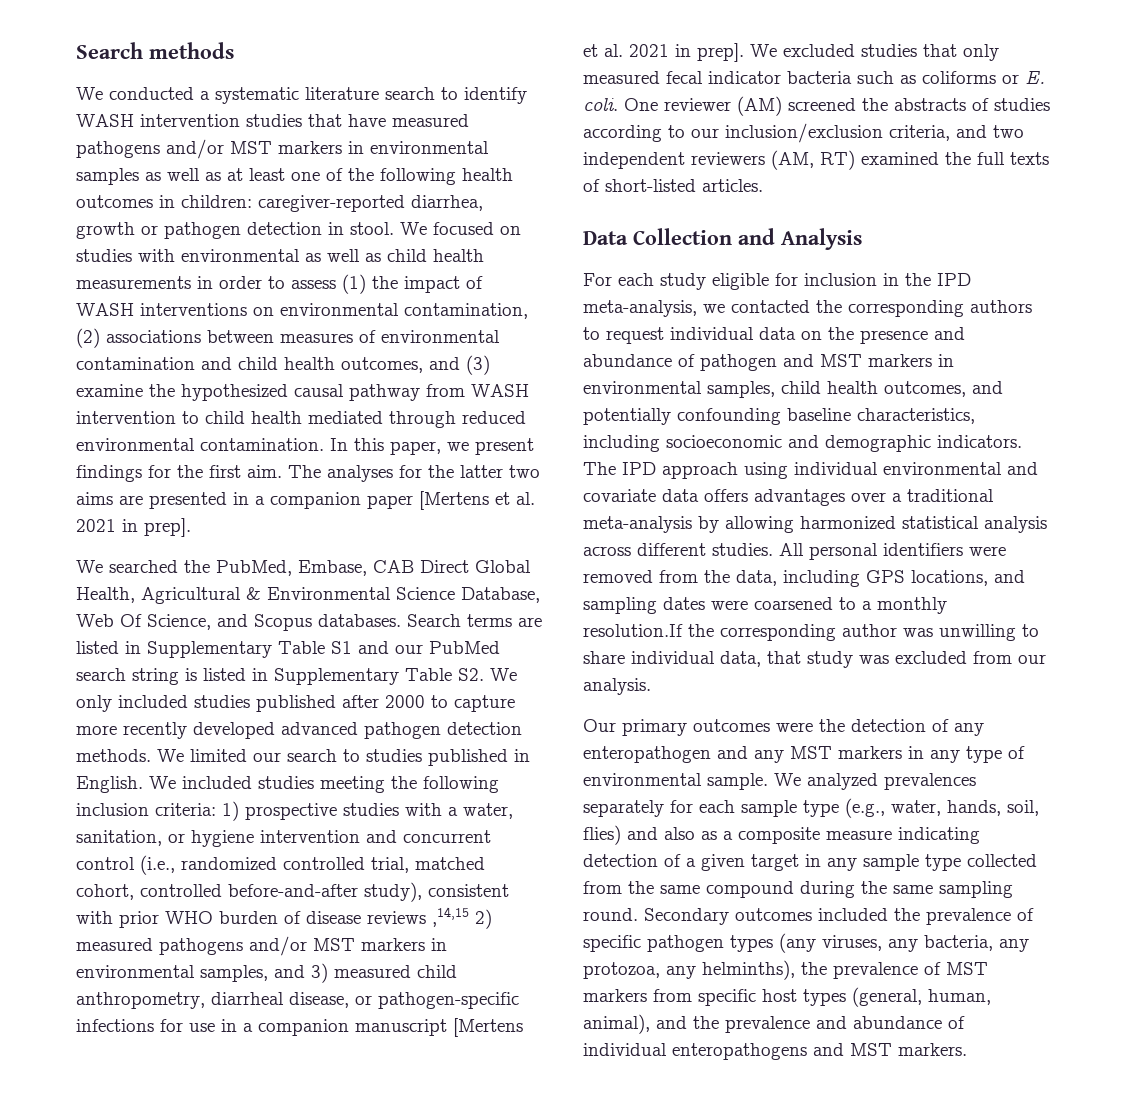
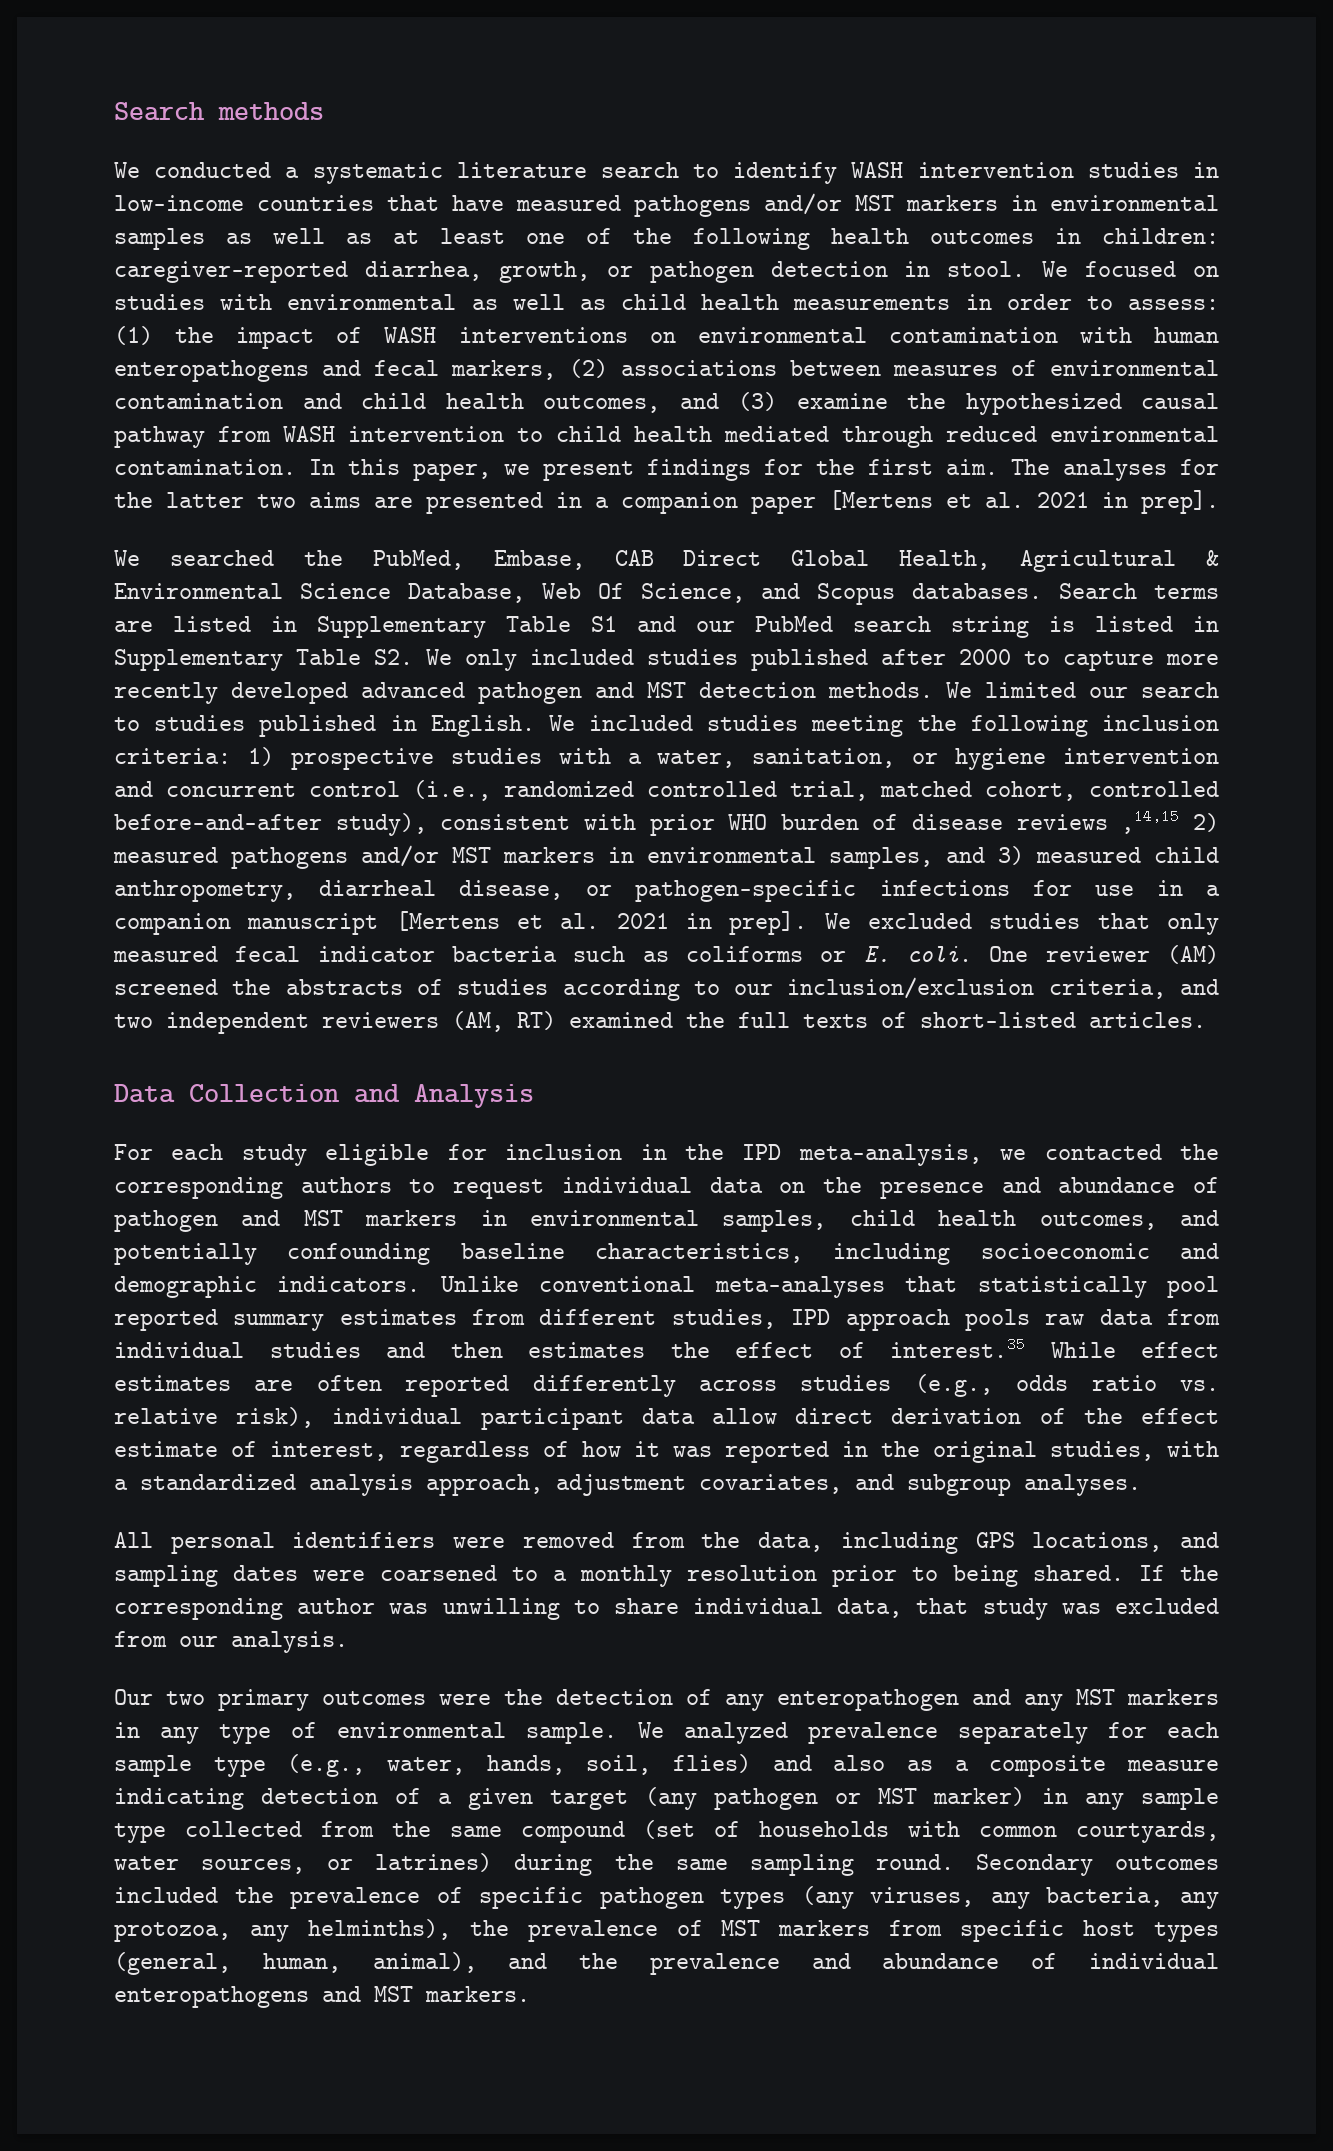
- We conducted a systematic literature search to identify WASH intervention studies that have measured pathogens and/or MST markers in environmental samples as well as at least one of the following health outcomes in children: caregiver-reported diarrhea, growth or pathogen detection in stool.
+ We conducted a systematic literature search to identify WASH intervention studies in low-income countries that have measured pathogens and/or MST markers in environmental samples as well as at least one of the following health outcomes in children: caregiver-reported diarrhea, growth, or pathogen detection in stool.
- We focused on studies with environmental as well as child health measurements in order to assess (1) the impact of WASH interventions on environmental contamination, (2) associations between measures of environmental contamination and child health outcomes, and (3) examine the hypothesized causal pathway from WASH intervention to child health mediated through reduced environmental contamination.
+ We focused on studies with environmental as well as child health measurements in order to assess: (1) the impact of WASH interventions on environmental contamination with human enteropathogens and fecal markers, (2) associations between measures of environmental contamination and child health outcomes, and (3) examine the hypothesized causal pathway from WASH intervention to child health mediated through reduced environmental contamination.
- Search terms are listed in Supplementary Table S1 and our PubMed search string is listed in Supplementary Table S2. We only included studies published after 2000 to capture more recently developed advanced pathogen detection methods.
+ Search terms are listed in Supplementary Table S1 and our PubMed search string is listed in Supplementary Table S2. We only included studies published after 2000 to capture more recently developed advanced pathogen and MST detection methods.
- The IPD approach using individual environmental and covariate data offers advantages over a traditional meta-analysis by allowing harmonized statistical analysis across different studies. All personal identifiers were removed from the data, including GPS locations, and sampling dates were coarsened to a monthly resolution.If the corresponding author was unwilling to share individual data, that study was excluded from our analysis.
+ Unlike conventional meta-analyses that statistically pool reported summary estimates from different studies, IPD approach pools raw data from individual studies and then estimates the effect of interest.35 While effect estimates are often reported differently across studies (e.g., odds ratio vs. relative risk), individual participant data allow direct derivation of the effect estimate of interest, regardless of how it was reported in the original studies, with a standardized analysis approach, adjustment covariates, and subgroup analyses.
+ All personal identifiers were removed from the data, including GPS locations, and sampling dates were coarsened to a monthly resolution prior to being shared. If the corresponding author was unwilling to share individual data, that study was excluded from our analysis.
- Our primary outcomes were the detection of any enteropathogen and any MST markers in any type of environmental sample.
+ Our two primary outcomes were the detection of any enteropathogen and any MST markers in any type of environmental sample.
- We analyzed prevalences separately for each sample type (e.g., water, hands, soil, flies) and also as a composite measure indicating detection of a given target in any sample type collected from the same compound during the same sampling round.
+ We analyzed prevalence separately for each sample type (e.g., water, hands, soil, flies) and also as a composite measure indicating detection of a given target (any pathogen or MST marker) in any sample type collected from the same compound (set of households with common courtyards, water sources, or latrines) during the same sampling round.

